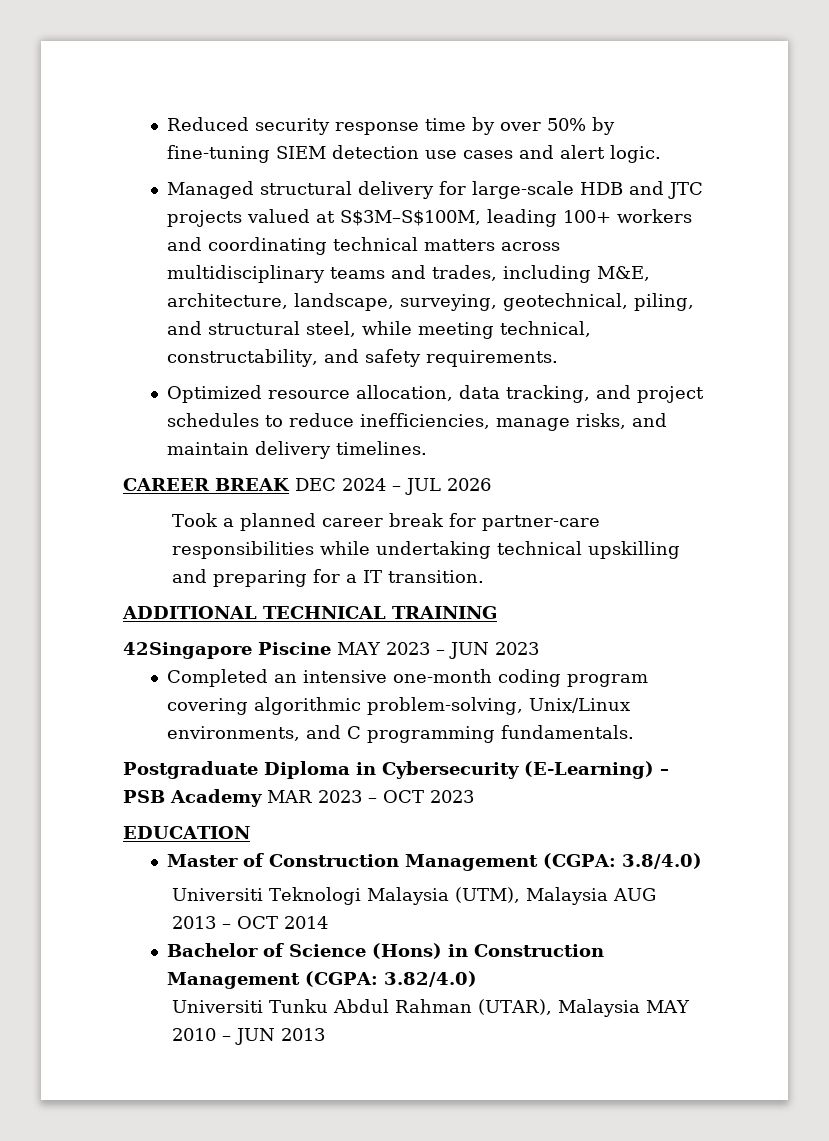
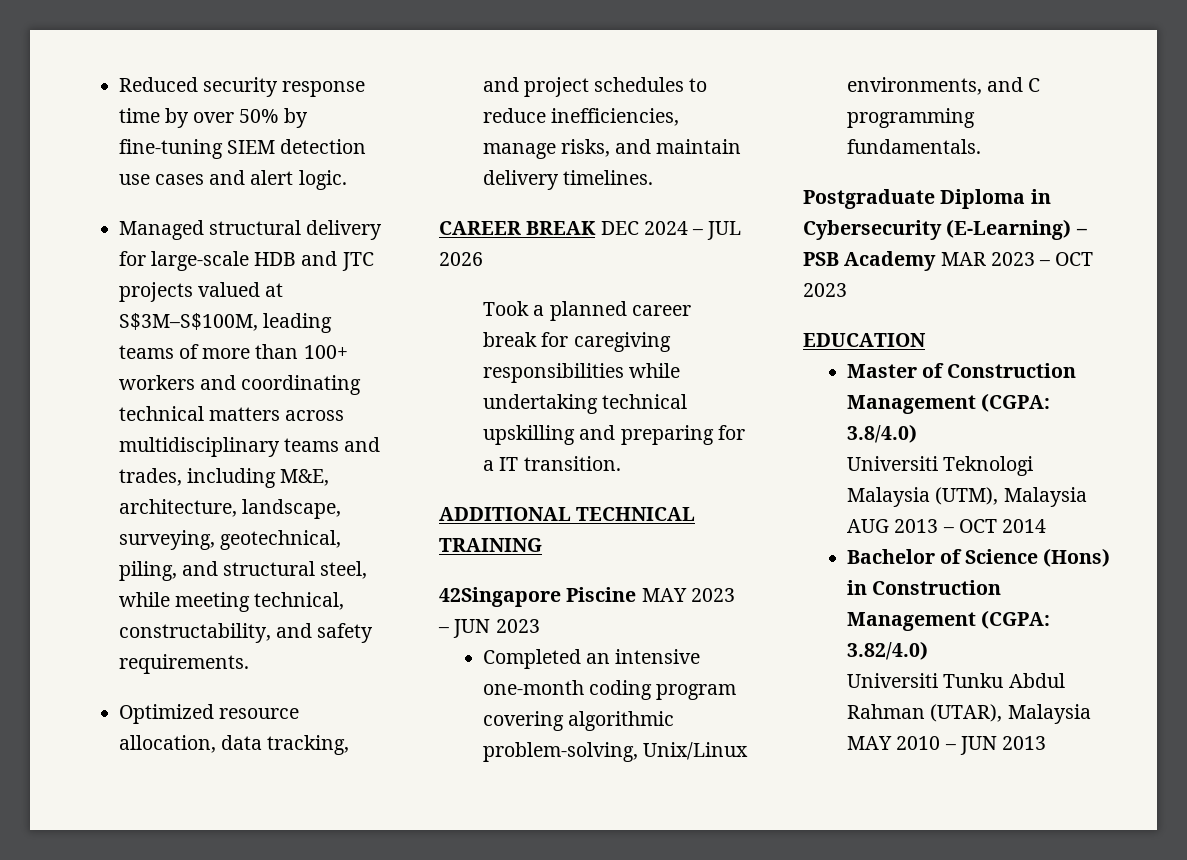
- Managed structural delivery for large-scale HDB and JTC projects valued at S$3M–S$100M, leading 100+ workers and coordinating technical matters across multidisciplinary teams and trades, including M&E, architecture, landscape, surveying, geotechnical, piling, and structural steel, while meeting technical, constructability, and safety requirements.
+ Managed structural delivery for large-scale HDB and JTC projects valued at S$3M–S$100M, leading teams of more than 100+ workers and coordinating technical matters across multidisciplinary teams and trades, including M&E, architecture, landscape, surveying, geotechnical, piling, and structural steel, while meeting technical, constructability, and safety requirements.
- Took a planned career break for partner-care responsibilities while undertaking technical upskilling and preparing for a IT transition.
+ Took a planned career break for caregiving responsibilities while undertaking technical upskilling and preparing for a IT transition.

